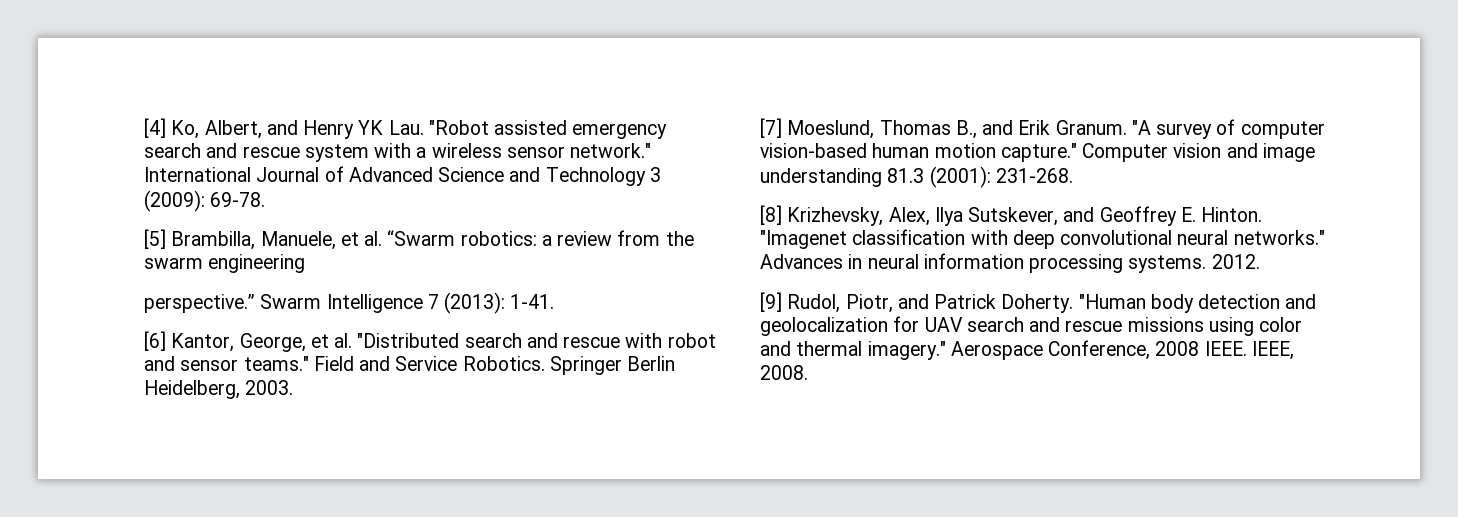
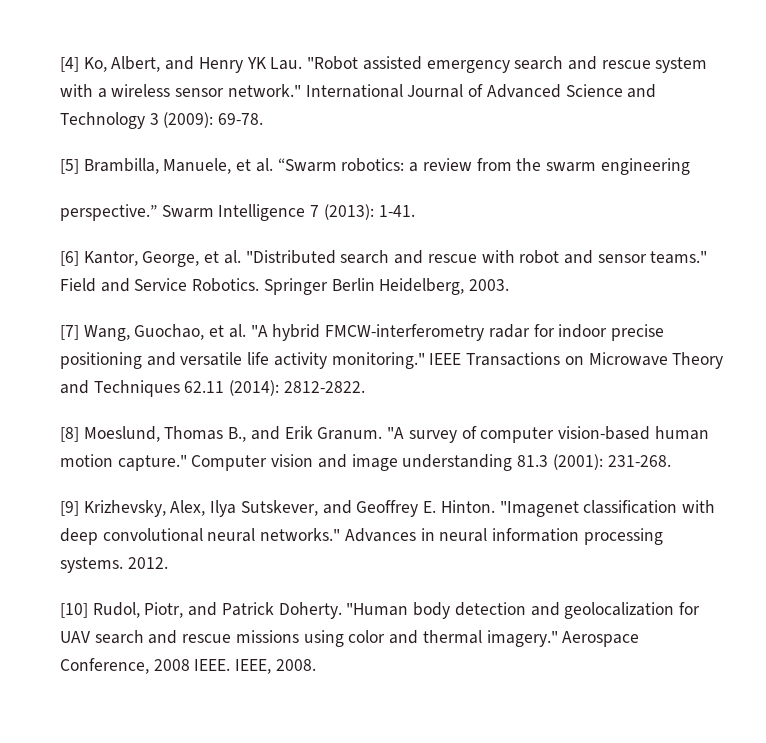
- [7] Moeslund, Thomas B., and Erik Granum.
+ [7] Wang, Guochao, et al. "A hybrid FMCW-interferometry radar for indoor precise positioning and versatile life activity monitoring." IEEE Transactions on Microwave Theory and Techniques 62.11 (2014): 2812-2822.
+ [8] Moeslund, Thomas B., and Erik Granum.
- [8] Krizhevsky, Alex, Ilya Sutskever, and Geoffrey E. Hinton.
+ [9] Krizhevsky, Alex, Ilya Sutskever, and Geoffrey E. Hinton.
- [9] Rudol, Piotr, and Patrick Doherty.
+ [10] Rudol, Piotr, and Patrick Doherty.

